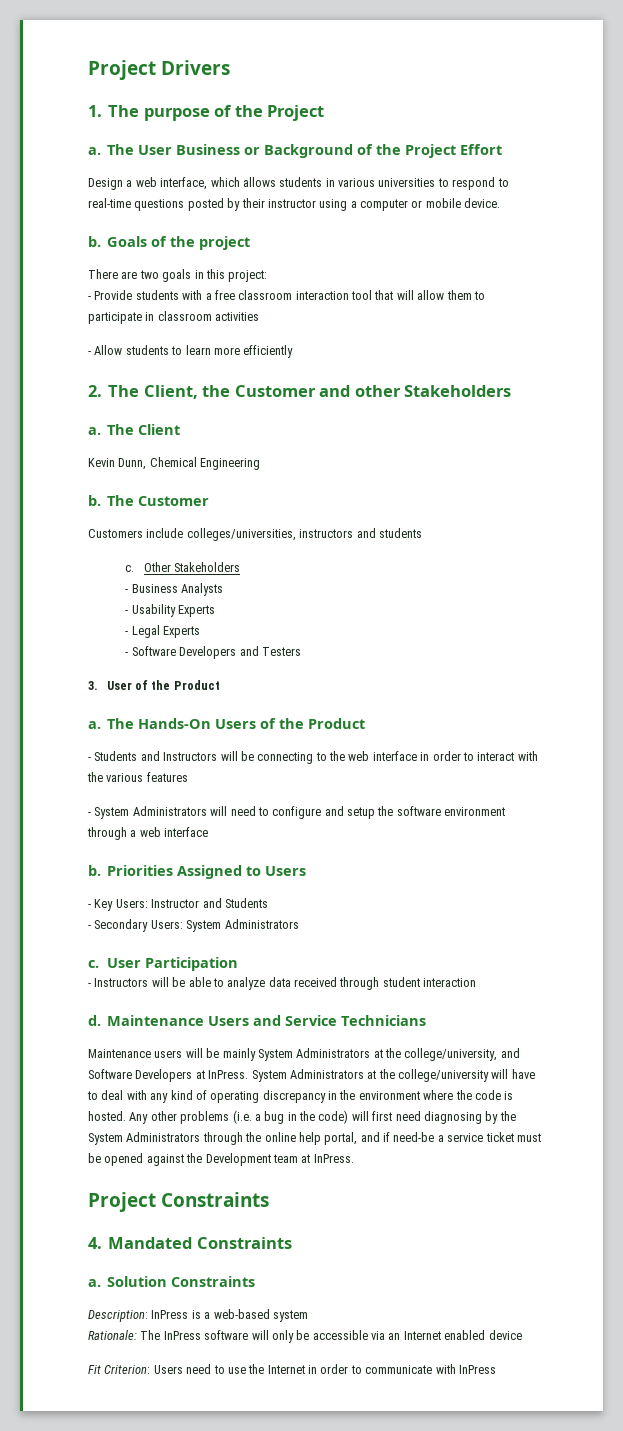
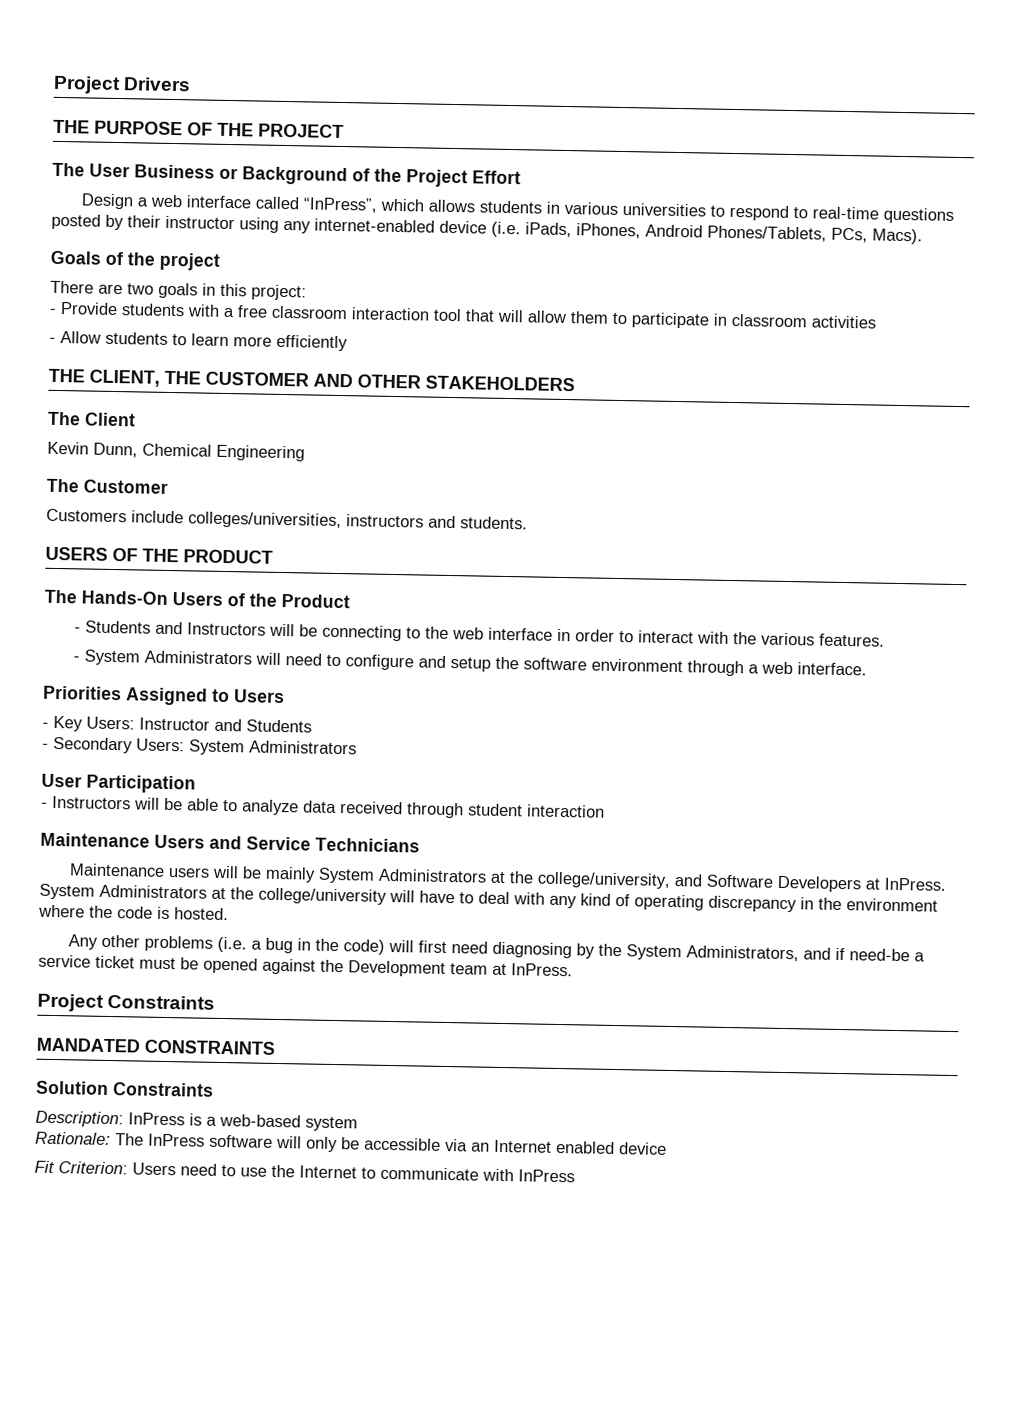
- 1. The purpose of the Project
- a. The User Business or Background of the Project Effort
+ THE PURPOSE OF THE PROJECT
+ The User Business or Background of the Project Effort
- Design a web interface, which allows students in various universities to respond to real-time questions posted by their instructor using a computer or mobile device.
- b. Goals of the project
+ Design a web interface called “InPress”, which allows students in various universities to respond to real-time questions posted by their instructor using any internet-enabled device (i.e. iPads, iPhones, Android Phones/Tablets, PCs, Macs).
+ Goals of the project
- 2. The Client, the Customer and other Stakeholders
- a. The Client
+ THE CLIENT, THE CUSTOMER AND OTHER STAKEHOLDERS
+ The Client
  Kevin Dunn, Chemical Engineering
- b. The Customer
+ The Customer
- Customers include colleges/universities, instructors and students
- c. Other Stakeholders
- - Business Analysts
- - Usability Experts
- - Legal Experts
- - Software Developers and Testers
- 3. User of the Product
- a. The Hands-On Users of the Product
+ Customers include colleges/universities, instructors and students.
+ USERS OF THE PRODUCT
+ The Hands-On Users of the Product
- - Students and Instructors will be connecting to the web interface in order to interact with the various features
+ - Students and Instructors will be connecting to the web interface in order to interact with the various features.
- - System Administrators will need to configure and setup the software environment through a web interface
- b. Priorities Assigned to Users
+ - System Administrators will need to configure and setup the software environment through a web interface.
+ Priorities Assigned to Users
  - Secondary Users: System Administrators
- c. User Participation
+ User Participation
- d.
- System Administrators at the college/university will have to deal with any kind of operating discrepancy in the environment where the code is hosted. Any other problems (i.e. a bug in the code) will first need diagnosing by the System Administrators through the online help portal, and if need-be a service ticket must be opened against the Development team at InPress.
+ System Administrators at the college/university will have to deal with any kind of operating discrepancy in the environment where the code is hosted.
+ Any other problems (i.e. a bug in the code) will first need diagnosing by the System Administrators, and if need-be a service ticket must be opened against the Development team at InPress.
- 4. Mandated Constraints
- a. Solution Constraints
+ MANDATED CONSTRAINTS
+ Solution Constraints
- Fit Criterion: Users need to use the Internet in order to communicate with InPress
+ Fit Criterion: Users need to use the Internet to communicate with InPress

